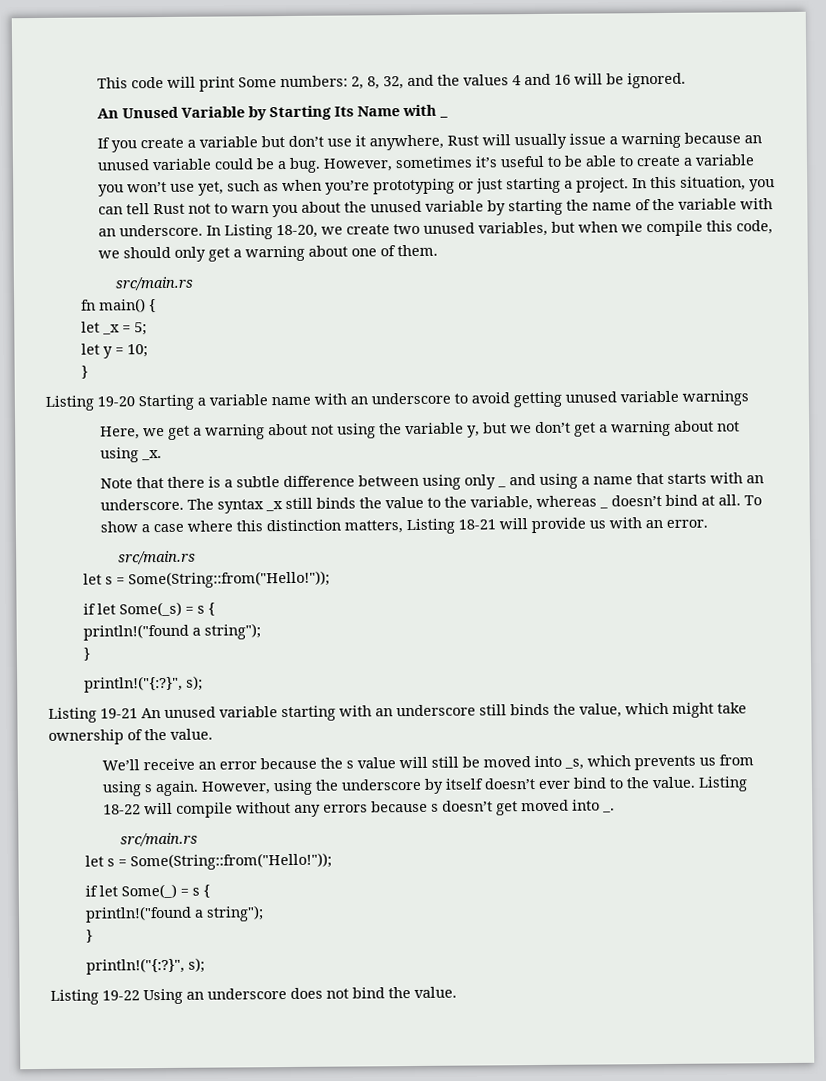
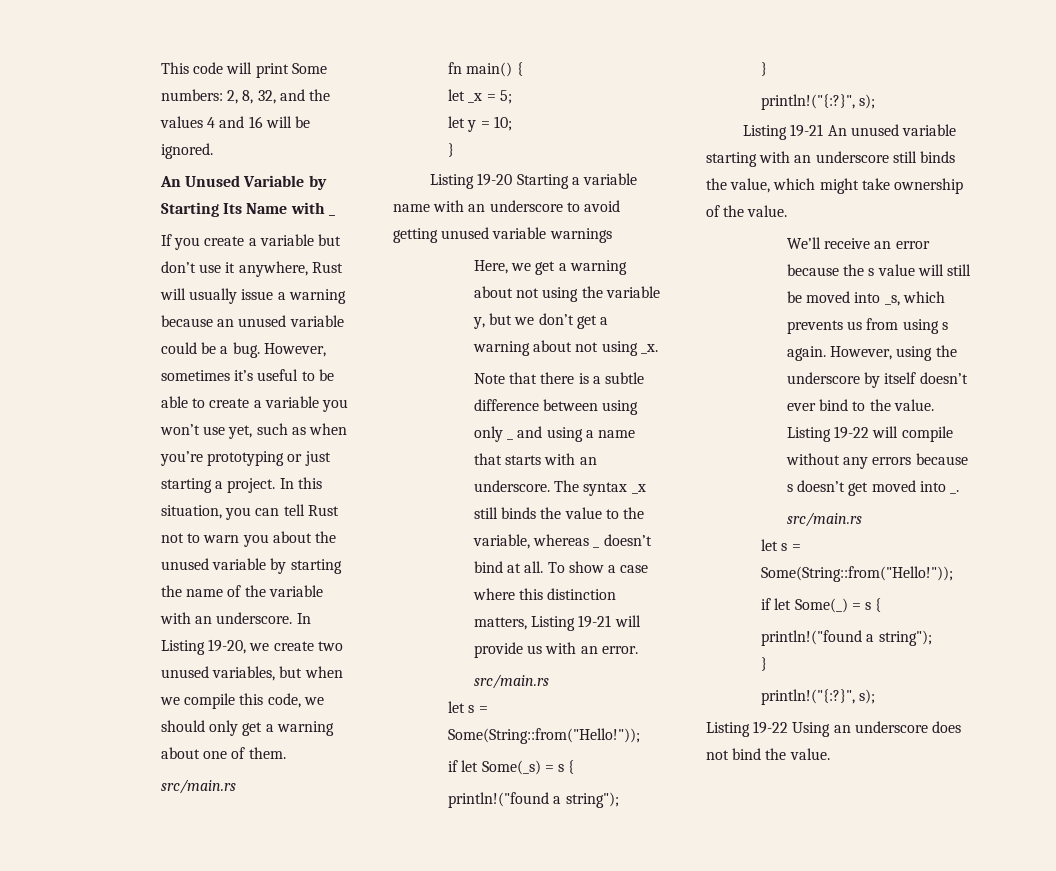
- In Listing 18-20, we create two unused variables, but when we compile this code, we should only get a warning about one of them.
+ In Listing 19-20, we create two unused variables, but when we compile this code, we should only get a warning about one of them.
- To show a case where this distinction matters, Listing 18-21 will provide us with an error.
+ To show a case where this distinction matters, Listing 19-21 will provide us with an error.
- Listing 18-22 will compile without any errors because s doesn’t get moved into _.
+ Listing 19-22 will compile without any errors because s doesn’t get moved into _.

